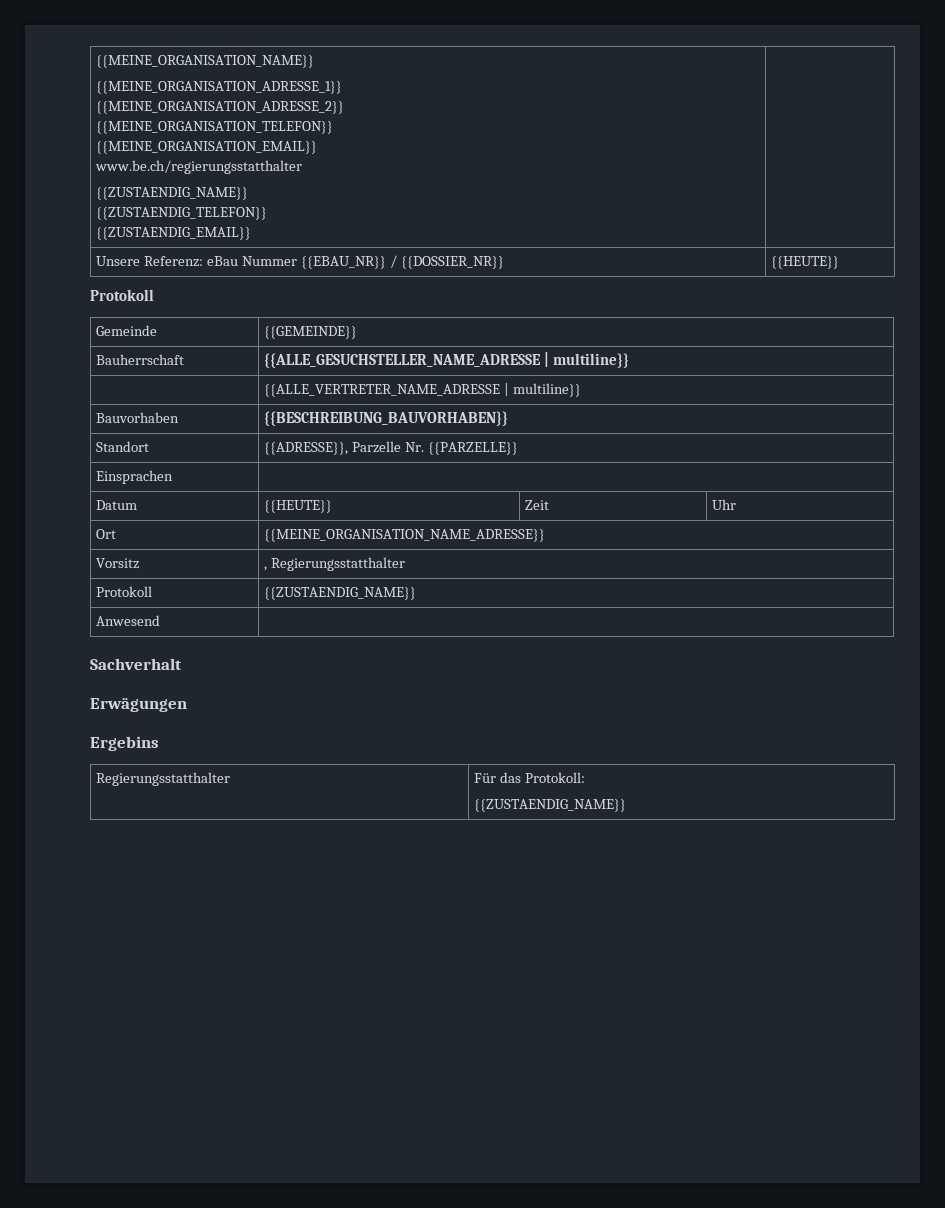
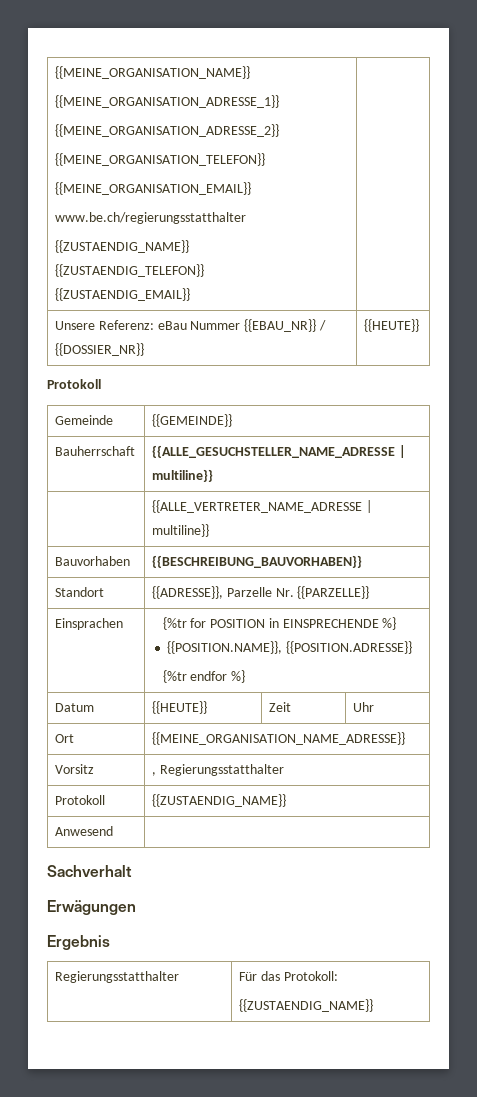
- Einsprachen |
+ Einsprachen | {%tr for POSITION in EINSPRECHENDE %}
+ {{POSITION.NAME}}, {{POSITION.ADRESSE}}
+ {%tr endfor %}
- Ergebins
+ Ergebnis

